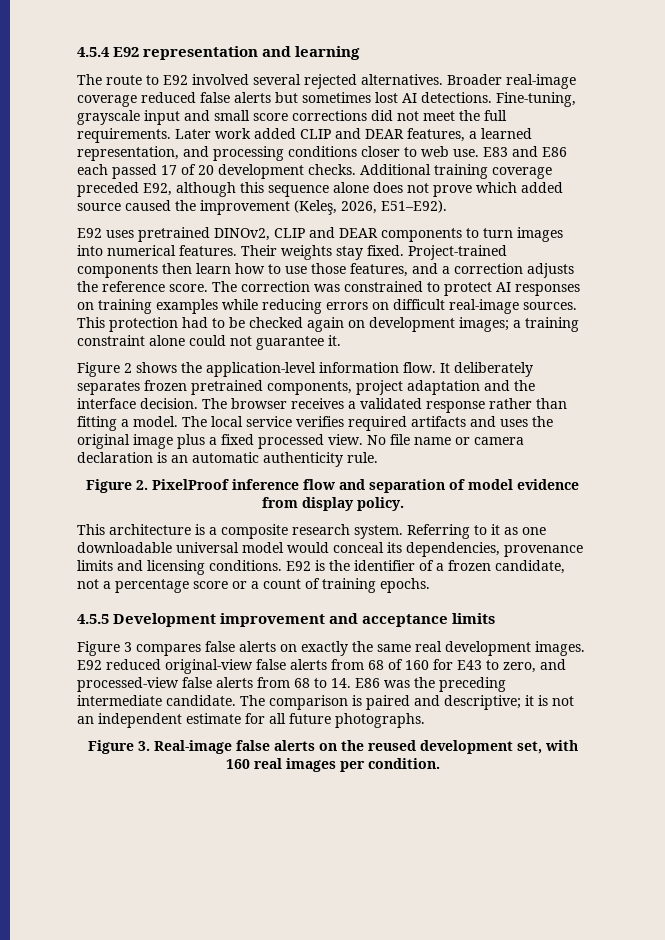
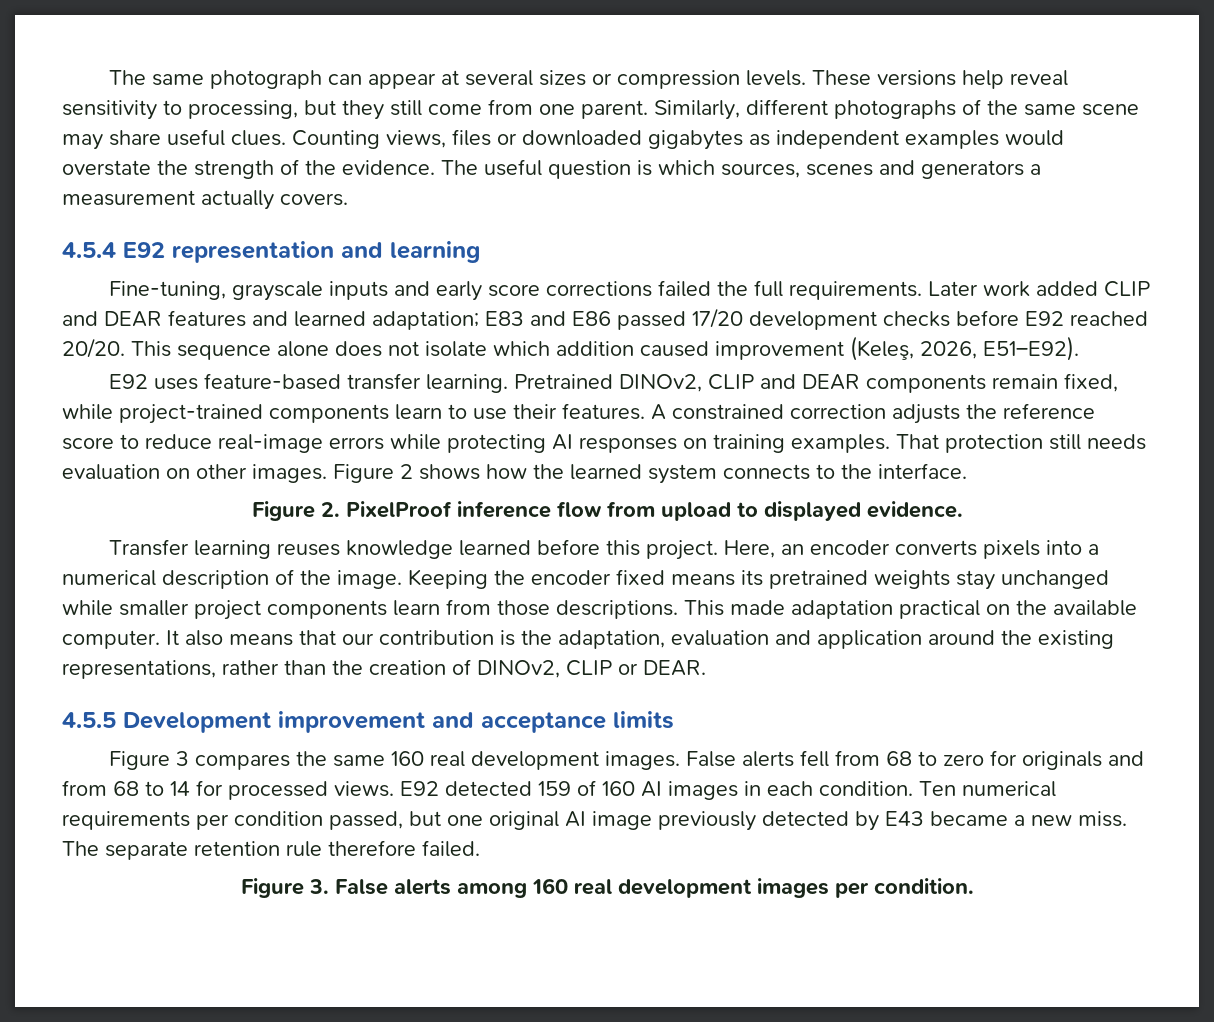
+ The same photograph can appear at several sizes or compression levels. These versions help reveal sensitivity to processing, but they still come from one parent. Similarly, different photographs of the same scene may share useful clues. Counting views, files or downloaded gigabytes as independent examples would overstate the strength of the evidence. The useful question is which sources, scenes and generators a measurement actually covers.
- The route to E92 involved several rejected alternatives. Broader real-image coverage reduced false alerts but sometimes lost AI detections. Fine-tuning, grayscale input and small score corrections did not meet the full requirements.
+ Fine-tuning, grayscale inputs and early score corrections failed the full requirements.
- Later work added CLIP and DEAR features, a learned representation, and processing conditions closer to web use. E83 and E86 each passed 17 of 20 development checks. Additional training coverage preceded E92, although this sequence alone does not prove which added source caused the improvement (Keleş, 2026, E51–E92).
+ Later work added CLIP and DEAR features and learned adaptation; E83 and E86 passed 17/20 development checks before E92 reached 20/20. This sequence alone does not isolate which addition caused improvement (Keleş, 2026, E51–E92).
- E92 uses pretrained DINOv2, CLIP and DEAR components to turn images into numerical features. Their weights stay fixed. Project-trained components then learn how to use those features, and a correction adjusts the reference score. The correction was constrained to protect AI responses on training examples while reducing errors on difficult real-image sources. This protection had to be checked again on development images; a training constraint alone could not guarantee it.
- Figure 2 shows the application-level information flow. It deliberately separates frozen pretrained components, project adaptation and the interface decision. The browser receives a validated response rather than fitting a model. The local service verifies required artifacts and uses the original image plus a fixed processed view. No file name or camera declaration is an automatic authenticity rule.
+ E92 uses feature-based transfer learning. Pretrained DINOv2, CLIP and DEAR components remain fixed, while project-trained components learn to use their features. A constrained correction adjusts the reference score to reduce real-image errors while protecting AI responses on training examples. That protection still needs evaluation on other images. Figure 2 shows how the learned system connects to the interface.
- Figure 2. PixelProof inference flow and separation of model evidence from display policy.
- This architecture is a composite research system. Referring to it as one downloadable universal model would conceal its dependencies, provenance limits and licensing conditions. E92 is the identifier of a frozen candidate, not a percentage score or a count of training epochs.
+ Figure 2. PixelProof inference flow from upload to displayed evidence.
+ Transfer learning reuses knowledge learned before this project. Here, an encoder converts pixels into a numerical description of the image. Keeping the encoder fixed means its pretrained weights stay unchanged while smaller project components learn from those descriptions. This made adaptation practical on the available computer. It also means that our contribution is the adaptation, evaluation and application around the existing representations, rather than the creation of DINOv2, CLIP or DEAR.
- Figure 3 compares false alerts on exactly the same real development images.
+ Figure 3 compares the same 160 real development images.
- E92 reduced original-view false alerts from 68 of 160 for E43 to zero, and processed-view false alerts from 68 to 14. E86 was the preceding intermediate candidate. The comparison is paired and descriptive; it is not an independent estimate for all future photographs.
- Figure 3. Real-image false alerts on the reused development set, with 160 real images per condition.
+ False alerts fell from 68 to zero for originals and from 68 to 14 for processed views. E92 detected 159 of 160 AI images in each condition. Ten numerical requirements per condition passed, but one original AI image previously detected by E43 became a new miss. The separate retention rule therefore failed.
+ Figure 3. False alerts among 160 real development images per condition.

